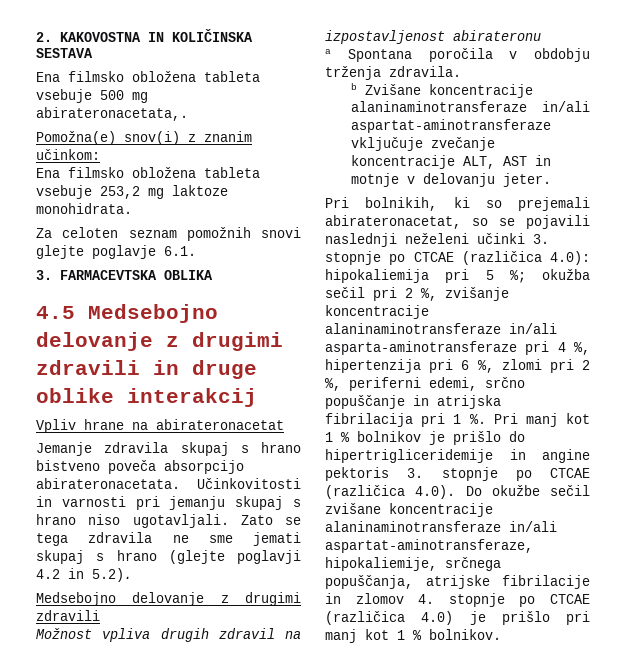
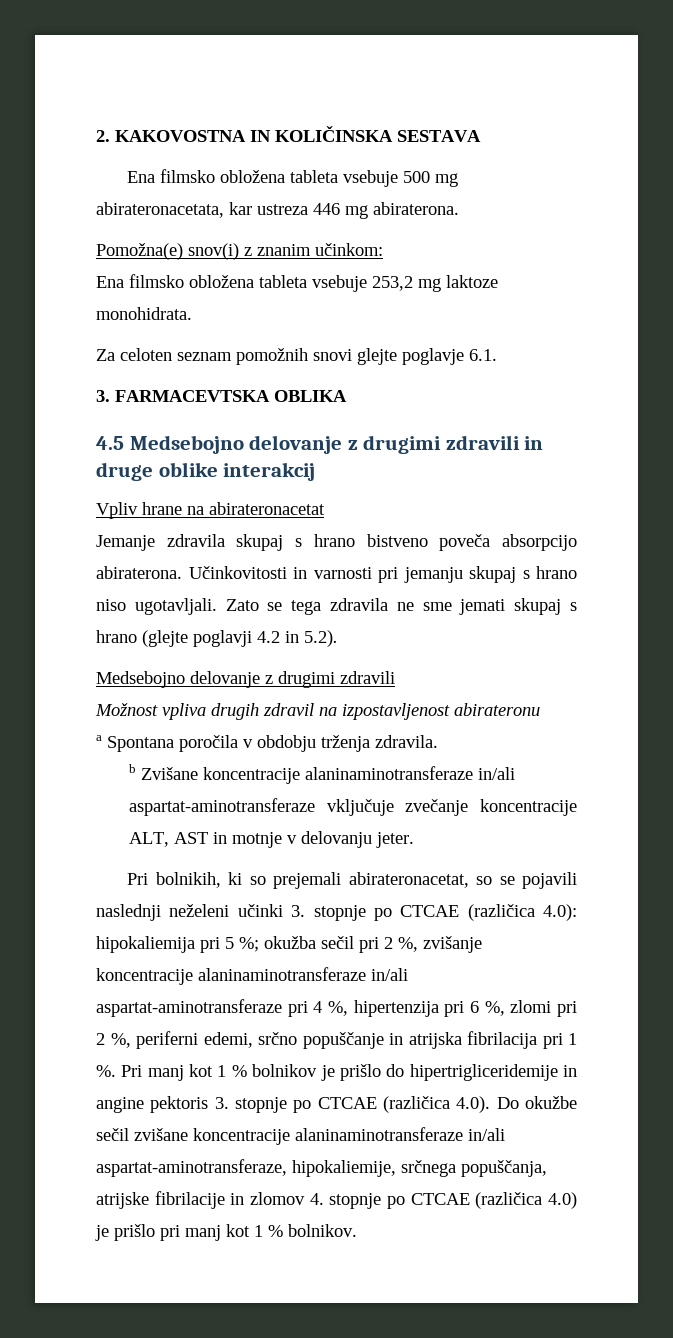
- Ena filmsko obložena tableta vsebuje 500 mg abirateronacetata,.
+ Ena filmsko obložena tableta vsebuje 500 mg abirateronacetata, kar ustreza 446 mg abiraterona.
- Jemanje zdravila skupaj s hrano bistveno poveča absorpcijo abirateronacetata.
+ Jemanje zdravila skupaj s hrano bistveno poveča absorpcijo abiraterona.
- Pri bolnikih, ki so prejemali abirateronacetat, so se pojavili naslednji neželeni učinki 3. stopnje po CTCAE (različica 4.0): hipokaliemija pri 5 %; okužba sečil pri 2 %, zvišanje koncentracije alaninaminotransferaze in/ali asparta-aminotransferaze pri 4 %, hipertenzija pri 6 %, zlomi pri 2 %, periferni edemi, srčno popuščanje in atrijska fibrilacija pri 1 %.
+ Pri bolnikih, ki so prejemali abirateronacetat, so se pojavili naslednji neželeni učinki 3. stopnje po CTCAE (različica 4.0): hipokaliemija pri 5 %; okužba sečil pri 2 %, zvišanje koncentracije alaninaminotransferaze in/ali aspartat-aminotransferaze pri 4 %, hipertenzija pri 6 %, zlomi pri 2 %, periferni edemi, srčno popuščanje in atrijska fibrilacija pri 1 %.

